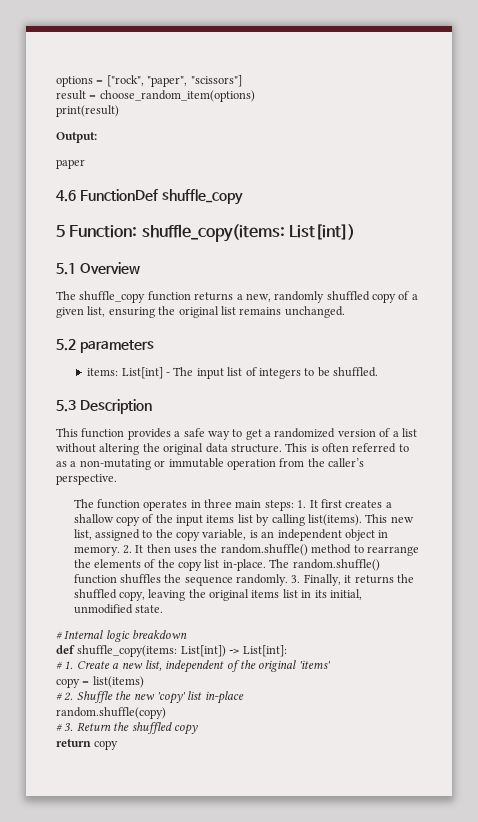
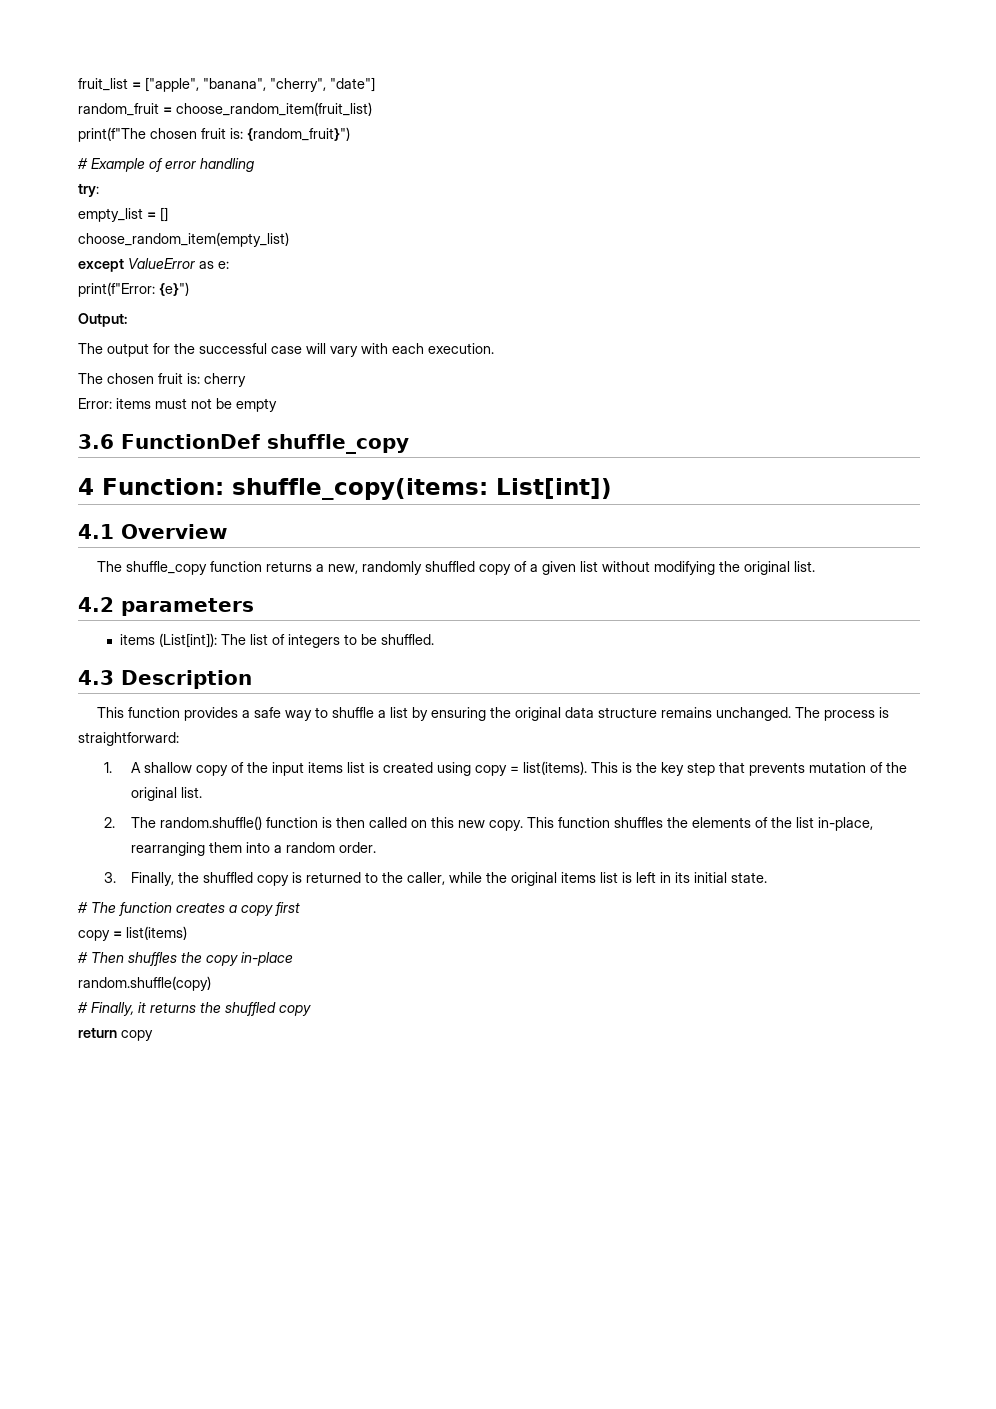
- options = ["rock", "paper", "scissors"]
- result = choose_random_item(options)
- print(result)
+ fruit_list = ["apple", "banana", "cherry", "date"]
+ random_fruit = choose_random_item(fruit_list)
+ print(f"The chosen fruit is: {random_fruit}")
+ # Example of error handling
+ try:
+ empty_list = []
+ choose_random_item(empty_list)
+ except ValueError as e:
+ print(f"Error: {e}")
  Output:
- paper
- 4.6 FunctionDef shuffle_copy
+ The output for the successful case will vary with each execution.
+ The chosen fruit is: cherry
+ Error: items must not be empty
+ 3.6 FunctionDef shuffle_copy
- 5 Function: shuffle_copy(items: List[int])
+ 4 Function: shuffle_copy(items: List[int])
- 5.1 Overview
+ 4.1 Overview
- The shuffle_copy function returns a new, randomly shuffled copy of a given list, ensuring the original list remains unchanged.
- 5.2 parameters
- items: List[int] - The input list of integers to be shuffled.
+ The shuffle_copy function returns a new, randomly shuffled copy of a given list without modifying the original list.
+ 4.2 parameters
+ items (List[int]): The list of integers to be shuffled.
- 5.3 Description
+ 4.3 Description
- This function provides a safe way to get a randomized version of a list without altering the original data structure. This is often referred to as a non-mutating or immutable operation from the caller’s perspective.
- The function operates in three main steps: 1. It first creates a shallow copy of the input items list by calling list(items). This new list, assigned to the copy variable, is an independent object in memory. 2. It then uses the random.shuffle() method to rearrange the elements of the copy list in-place. The random.shuffle() function shuffles the sequence randomly. 3. Finally, it returns the shuffled copy, leaving the original items list in its initial, unmodified state.
- # Internal logic breakdown
- def shuffle_copy(items: List[int]) -> List[int]:
- # 1. Create a new list, independent of the original 'items'
+ This function provides a safe way to shuffle a list by ensuring the original data structure remains unchanged. The process is straightforward:
+ 1. A shallow copy of the input items list is created using copy = list(items). This is the key step that prevents mutation of the original list.
+ 2. The random.shuffle() function is then called on this new copy. This function shuffles the elements of the list in-place, rearranging them into a random order.
+ 3. Finally, the shuffled copy is returned to the caller, while the original items list is left in its initial state.
+ # The function creates a copy first
  copy = list(items)
- # 2. Shuffle the new 'copy' list in-place
+ # Then shuffles the copy in-place
- # 3. Return the shuffled copy
+ # Finally, it returns the shuffled copy

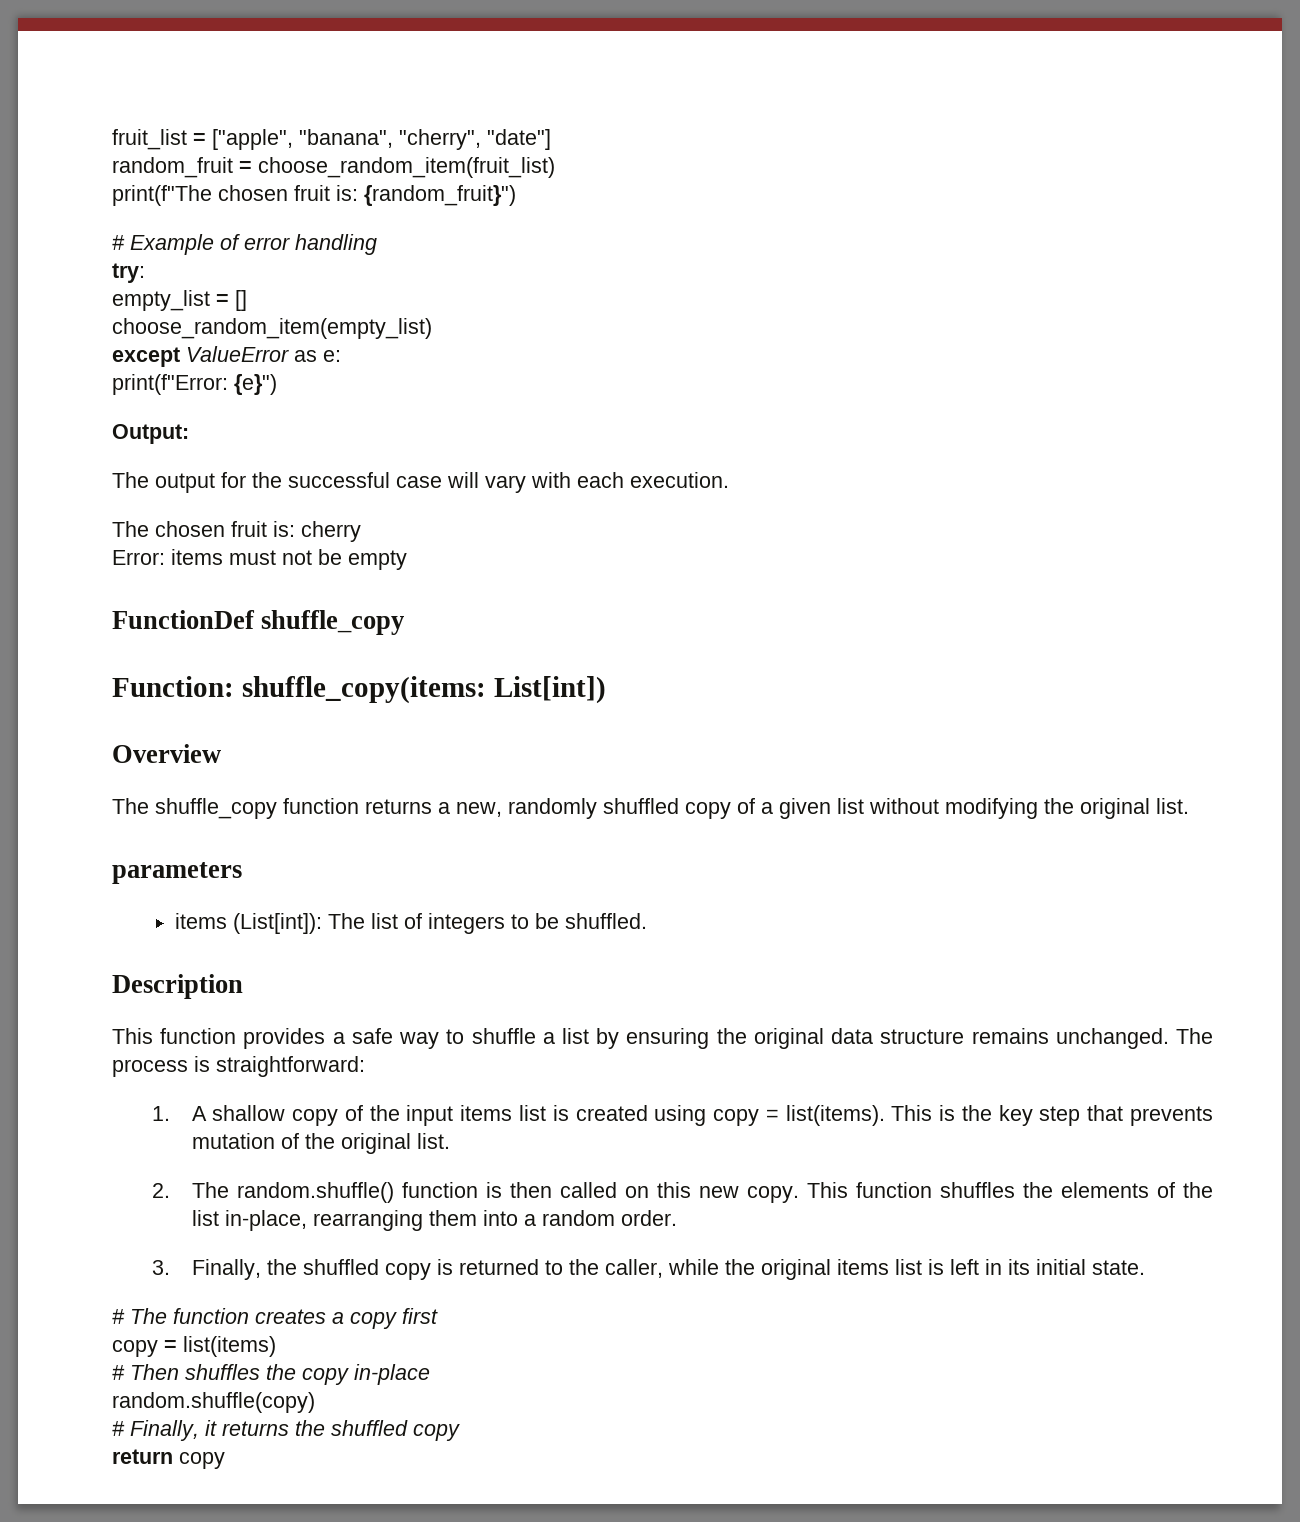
- 3.6 FunctionDef shuffle_copy
+ FunctionDef shuffle_copy
- 4 Function: shuffle_copy(items: List[int])
+ Function: shuffle_copy(items: List[int])
- 4.1 Overview
+ Overview
- 4.2 parameters
+ parameters
- 4.3 Description
+ Description

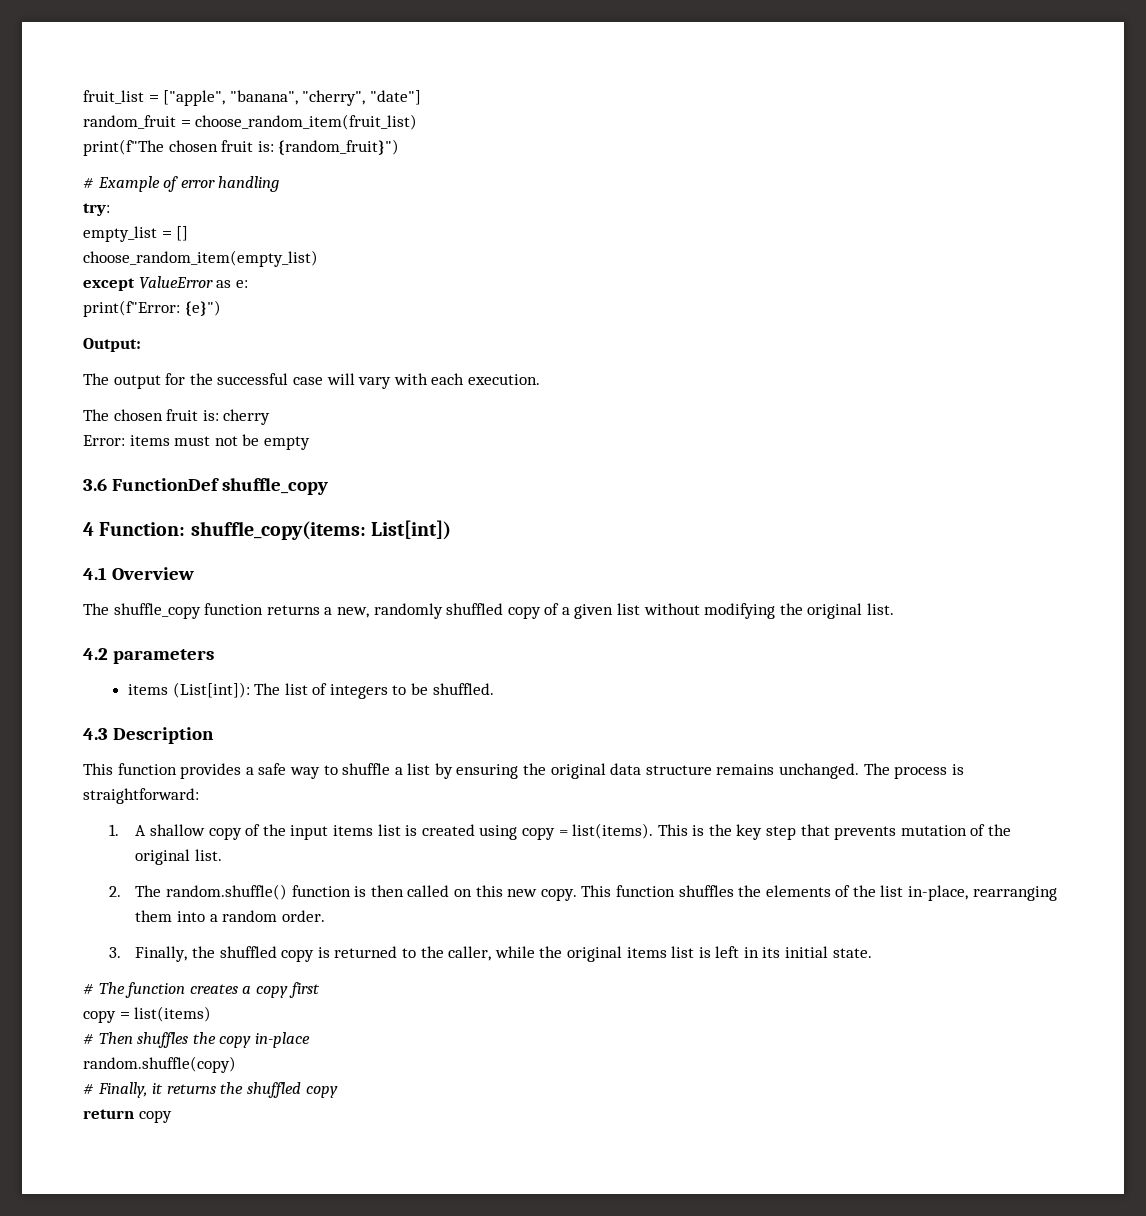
- FunctionDef shuffle_copy
+ 3.6 FunctionDef shuffle_copy
- Function: shuffle_copy(items: List[int])
+ 4 Function: shuffle_copy(items: List[int])
- Overview
+ 4.1 Overview
- parameters
+ 4.2 parameters
- Description
+ 4.3 Description

